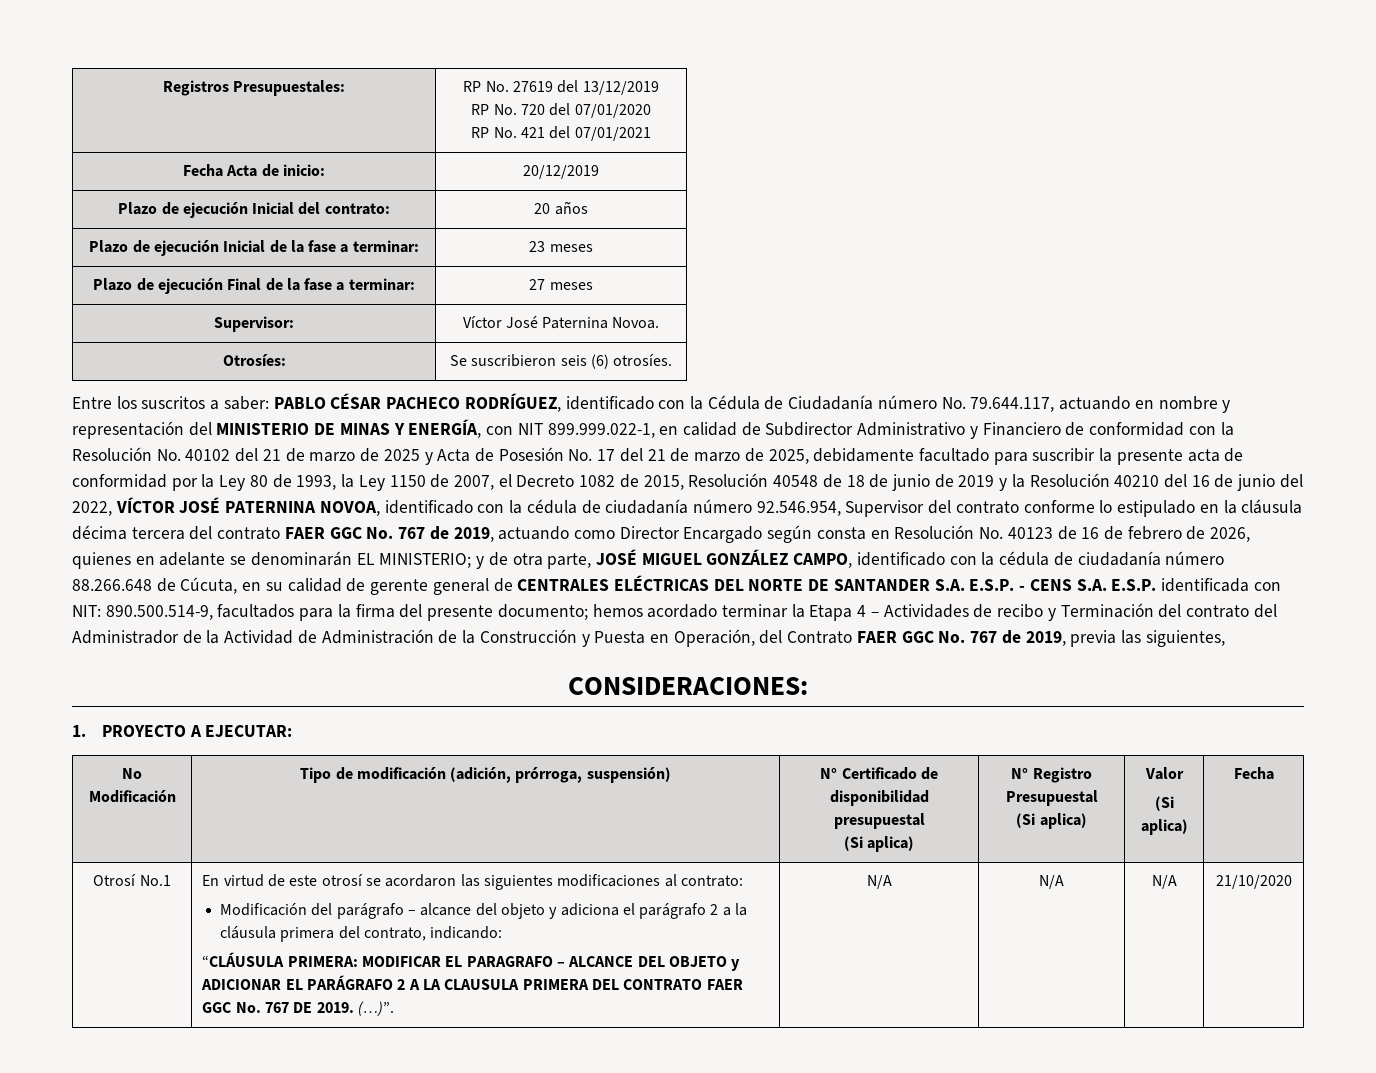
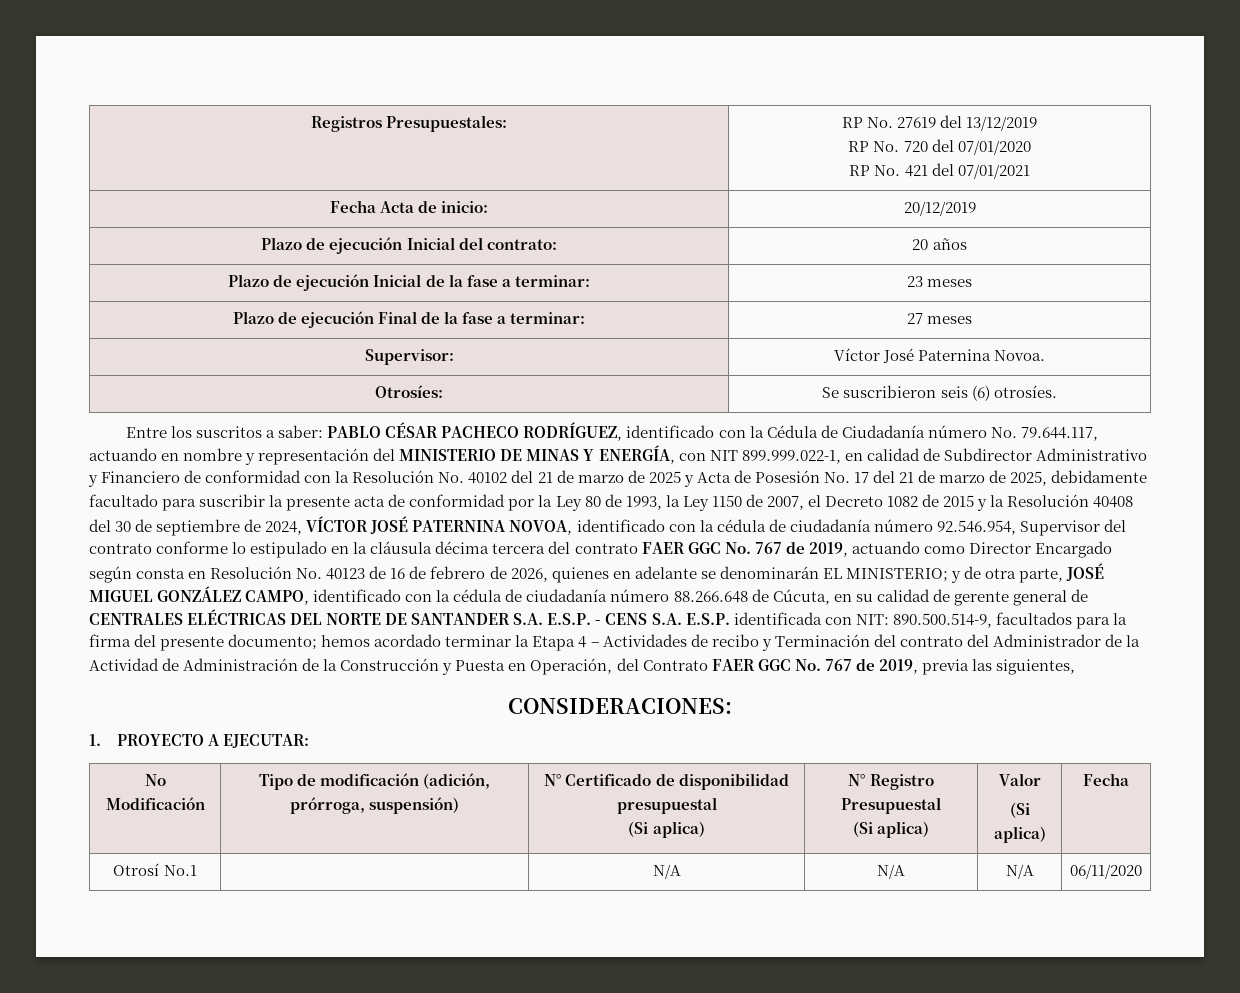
- PABLO CÉSAR PACHECO RODRÍGUEZ, identificado con la Cédula de Ciudadanía número No. 79.644.117, actuando en nombre y representación del MINISTERIO DE MINAS Y ENERGÍA, con NIT 899.999.022-1, en calidad de Subdirector Administrativo y Financiero de conformidad con la Resolución No. 40102 del 21 de marzo de 2025 y Acta de Posesión No. 17 del 21 de marzo de 2025, debidamente facultado para suscribir la presente acta de conformidad por la Ley 80 de 1993, la Ley 1150 de 2007, el Decreto 1082 de 2015, Resolución 40548 de 18 de junio de 2019 y la Resolución 40210 del 16 de junio del 2022, VÍCTOR JOSÉ PATERNINA NOVOA, identificado con la cédula de ciudadanía número 92.546.954, Supervisor del contrato conforme lo estipulado en la cláusula décima tercera del contrato FAER GGC No. 767 de 2019, actuando como Director Encargado según consta en Resolución No. 40123 de 16 de febrero de 2026, quienes en adelante se denominarán EL MINISTERIO;
+ PABLO CÉSAR PACHECO RODRÍGUEZ, identificado con la Cédula de Ciudadanía número No. 79.644.117, actuando en nombre y representación del MINISTERIO DE MINAS Y ENERGÍA, con NIT 899.999.022-1, en calidad de Subdirector Administrativo y Financiero de conformidad con la Resolución No. 40102 del 21 de marzo de 2025 y Acta de Posesión No. 17 del 21 de marzo de 2025, debidamente facultado para suscribir la presente acta de conformidad por la Ley 80 de 1993, la Ley 1150 de 2007, el Decreto 1082 de 2015 y la Resolución 40408 del 30 de septiembre de 2024, VÍCTOR JOSÉ PATERNINA NOVOA, identificado con la cédula de ciudadanía número 92.546.954, Supervisor del contrato conforme lo estipulado en la cláusula décima tercera del contrato FAER GGC No. 767 de 2019, actuando como Director Encargado según consta en Resolución No. 40123 de 16 de febrero de 2026, quienes en adelante se denominarán EL MINISTERIO;
- En virtud de este otrosí se acordaron las siguientes modificaciones al contrato:
- Modificación del parágrafo – alcance del objeto y adiciona el parágrafo 2 a la cláusula primera del contrato, indicando:
- “CLÁUSULA PRIMERA: MODIFICAR EL PARAGRAFO – ALCANCE DEL OBJETO y ADICIONAR EL PARÁGRAFO 2 A LA CLAUSULA PRIMERA DEL CONTRATO FAER GGC No. 767 DE 2019. (…)”.
- 21/10/2020
+ 06/11/2020

